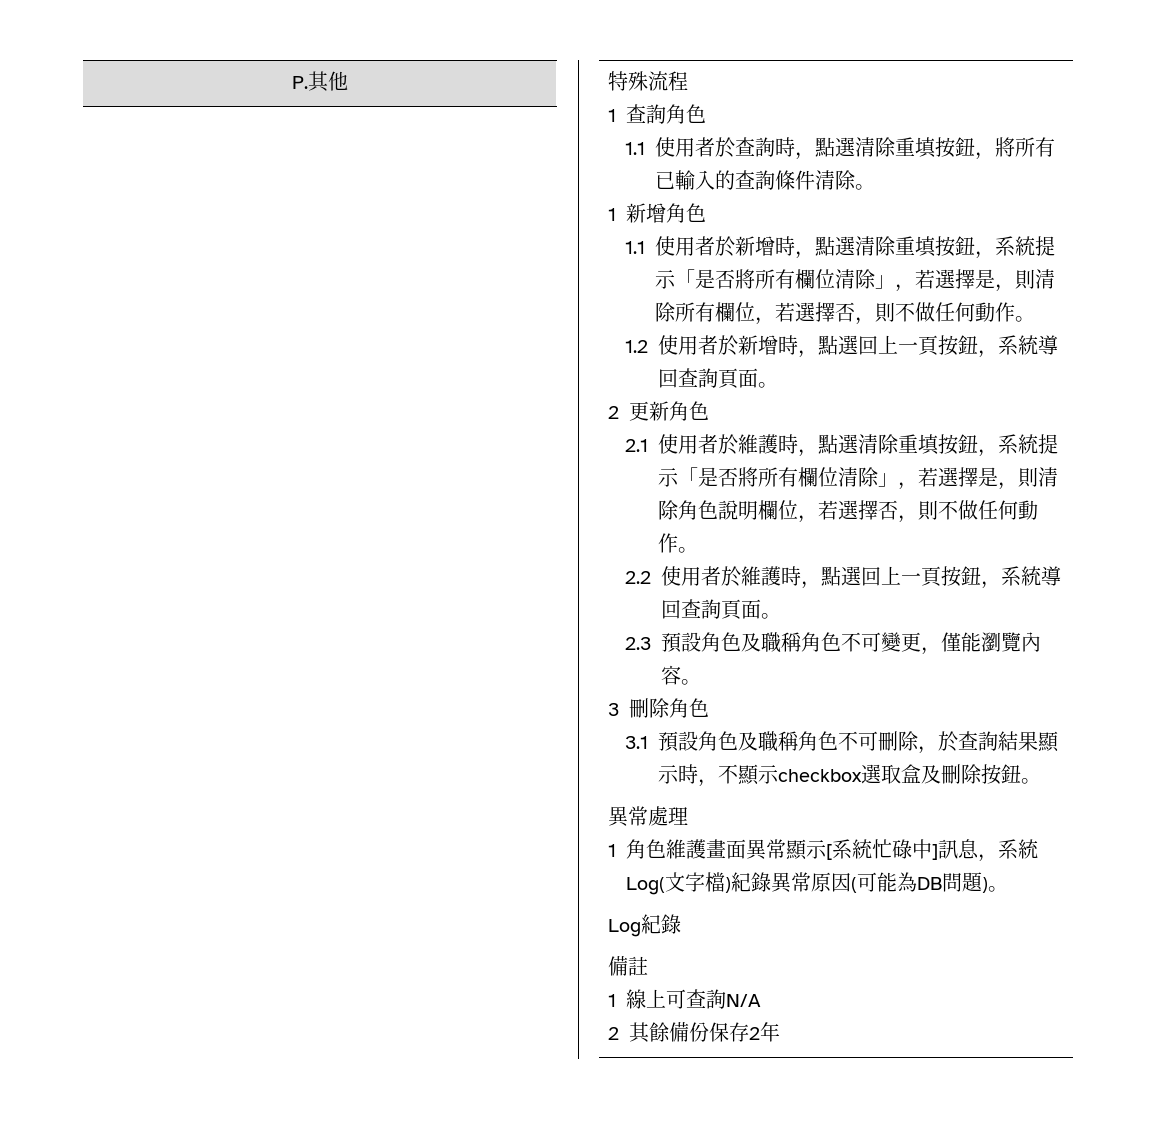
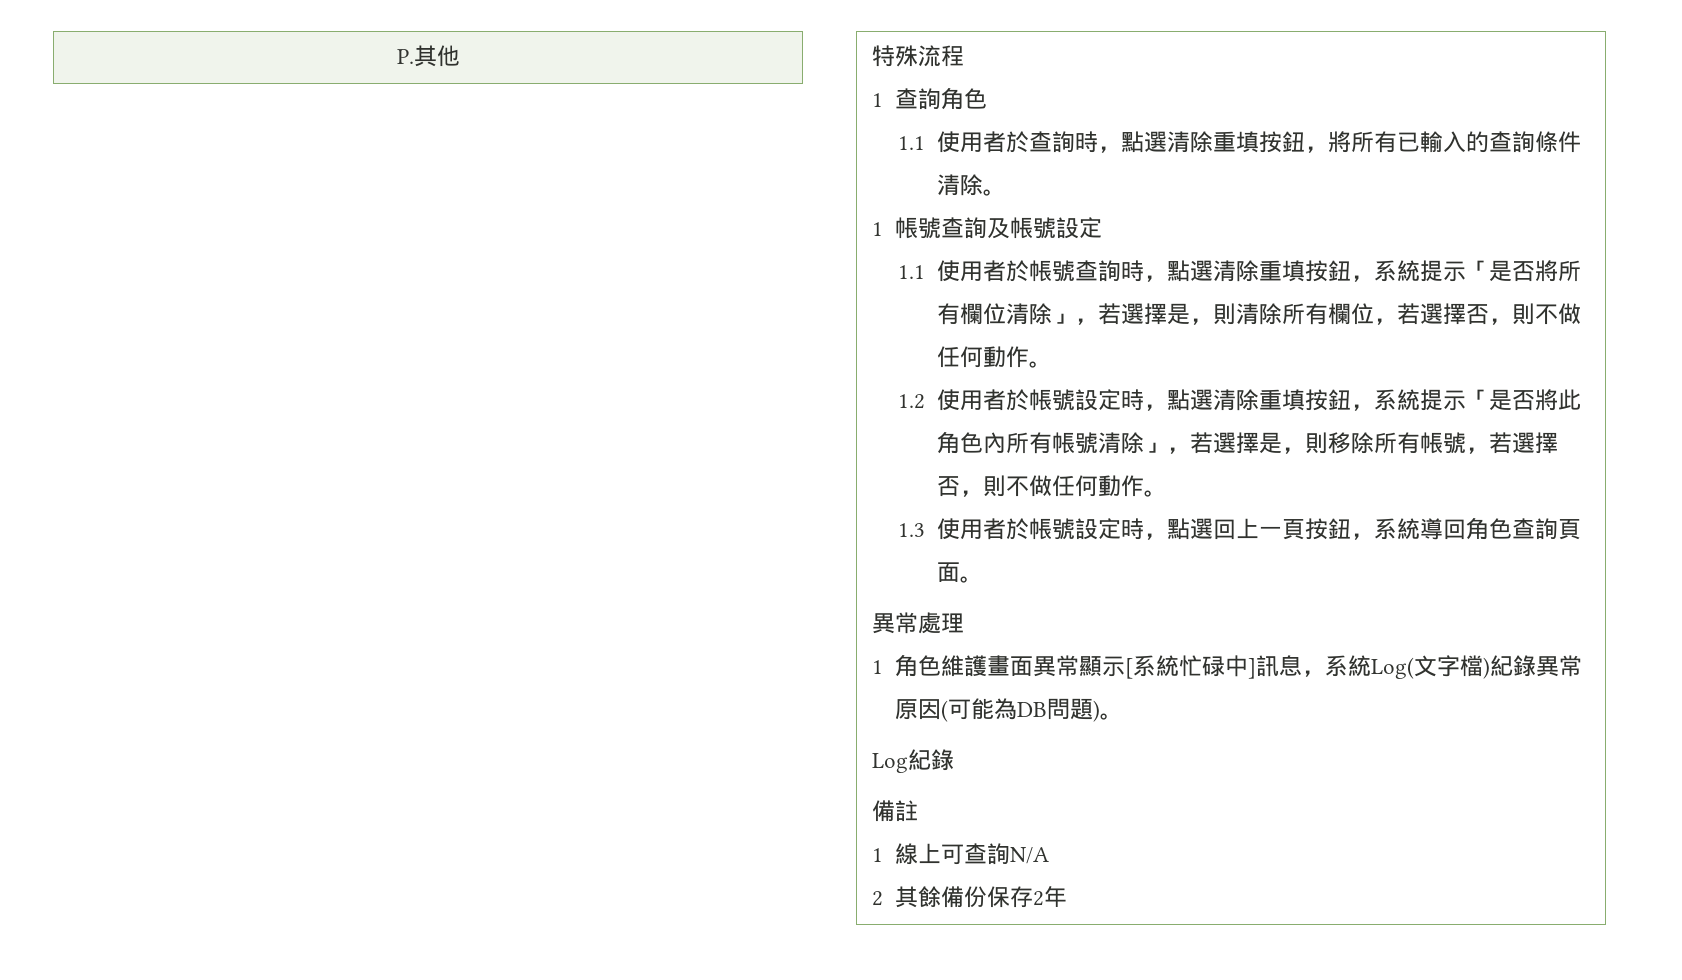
- 1新增角色
- 1.1使用者於新增時，點選清除重填按鈕，系統提示「是否將所有欄位清除」，若選擇是，則清除所有欄位，若選擇否，則不做任何動作。
+ 1帳號查詢及帳號設定
+ 1.1使用者於帳號查詢時，點選清除重填按鈕，系統提示「是否將所有欄位清除」，若選擇是，則清除所有欄位，若選擇否，則不做任何動作。
- 1.2使用者於新增時，點選回上一頁按鈕，系統導回查詢頁面。
- 2更新角色
- 2.1使用者於維護時，點選清除重填按鈕，系統提示「是否將所有欄位清除」，若選擇是，則清除角色說明欄位，若選擇否，則不做任何動作。
- 2.2使用者於維護時，點選回上一頁按鈕，系統導回查詢頁面。
- 2.3預設角色及職稱角色不可變更，僅能瀏覽內容。
- 3刪除角色
- 3.1預設角色及職稱角色不可刪除，於查詢結果顯示時，不顯示checkbox選取盒及刪除按鈕。
+ 1.2使用者於帳號設定時，點選清除重填按鈕，系統提示「是否將此角色內所有帳號清除」，若選擇是，則移除所有帳號，若選擇否，則不做任何動作。
+ 1.3使用者於帳號設定時，點選回上一頁按鈕，系統導回角色查詢頁面。

